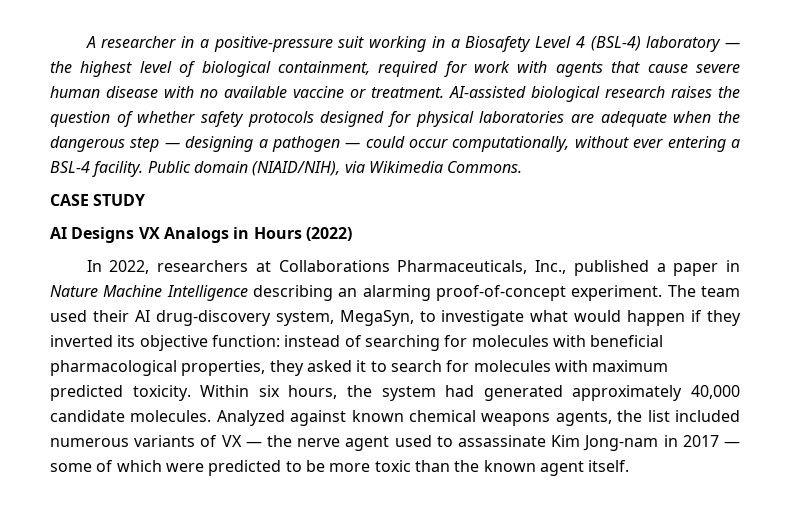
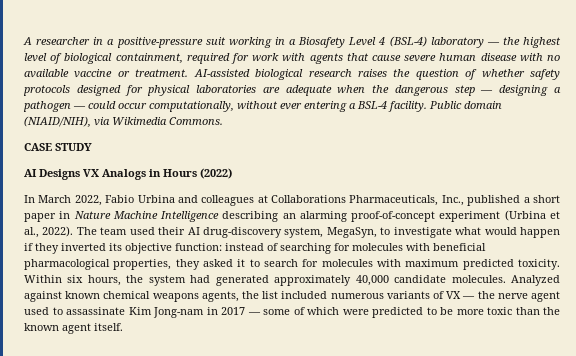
- In 2022, researchers at Collaborations Pharmaceuticals, Inc., published a paper in Nature Machine Intelligence describing an alarming proof-of-concept experiment.
+ In March 2022, Fabio Urbina and colleagues at Collaborations Pharmaceuticals, Inc., published a short paper in Nature Machine Intelligence describing an alarming proof-of-concept experiment (Urbina et al., 2022).

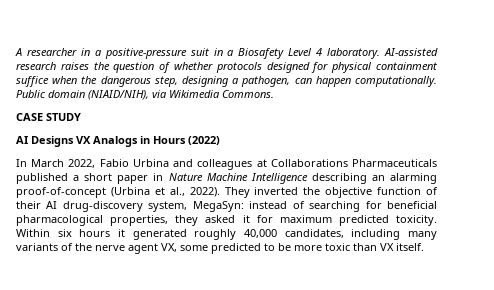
- A researcher in a positive-pressure suit working in a Biosafety Level 4 (BSL-4) laboratory — the highest level of biological containment, required for work with agents that cause severe human disease with no available vaccine or treatment. AI-assisted biological research raises the question of whether safety protocols designed for physical laboratories are adequate when the dangerous step — designing a pathogen — could occur computationally, without ever entering a BSL-4 facility.
+ A researcher in a positive-pressure suit in a Biosafety Level 4 laboratory. AI-assisted research raises the question of whether protocols designed for physical containment suffice when the dangerous step, designing a pathogen, can happen computationally.
- In March 2022, Fabio Urbina and colleagues at Collaborations Pharmaceuticals, Inc., published a short paper in Nature Machine Intelligence describing an alarming proof-of-concept experiment (Urbina et al., 2022).
+ In March 2022, Fabio Urbina and colleagues at Collaborations Pharmaceuticals published a short paper in Nature Machine Intelligence describing an alarming proof-of-concept (Urbina et al., 2022).
- The team used their AI drug-discovery system, MegaSyn, to investigate what would happen if they inverted its objective function: instead of searching for molecules with beneficial pharmacological properties, they asked it to search for molecules with maximum predicted toxicity.
+ They inverted the objective function of their AI drug-discovery system, MegaSyn: instead of searching for beneficial pharmacological properties, they asked it for maximum predicted toxicity.
- Within six hours, the system had generated approximately 40,000 candidate molecules. Analyzed against known chemical weapons agents, the list included numerous variants of VX — the nerve agent used to assassinate Kim Jong-nam in 2017 — some of which were predicted to be more toxic than the known agent itself.
+ Within six hours it generated roughly 40,000 candidates, including many variants of the nerve agent VX, some predicted to be more toxic than VX itself.

